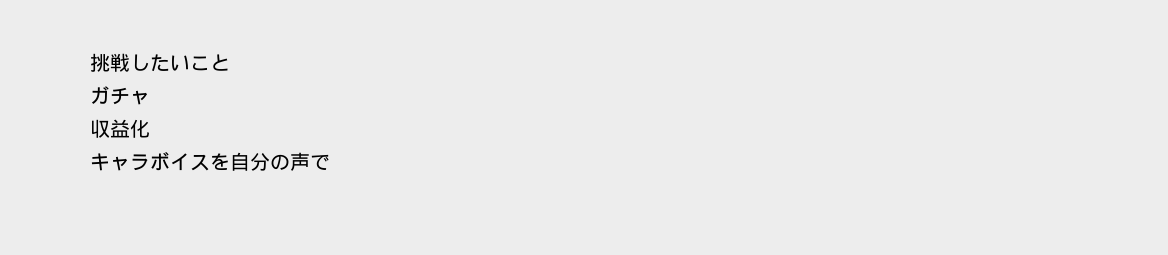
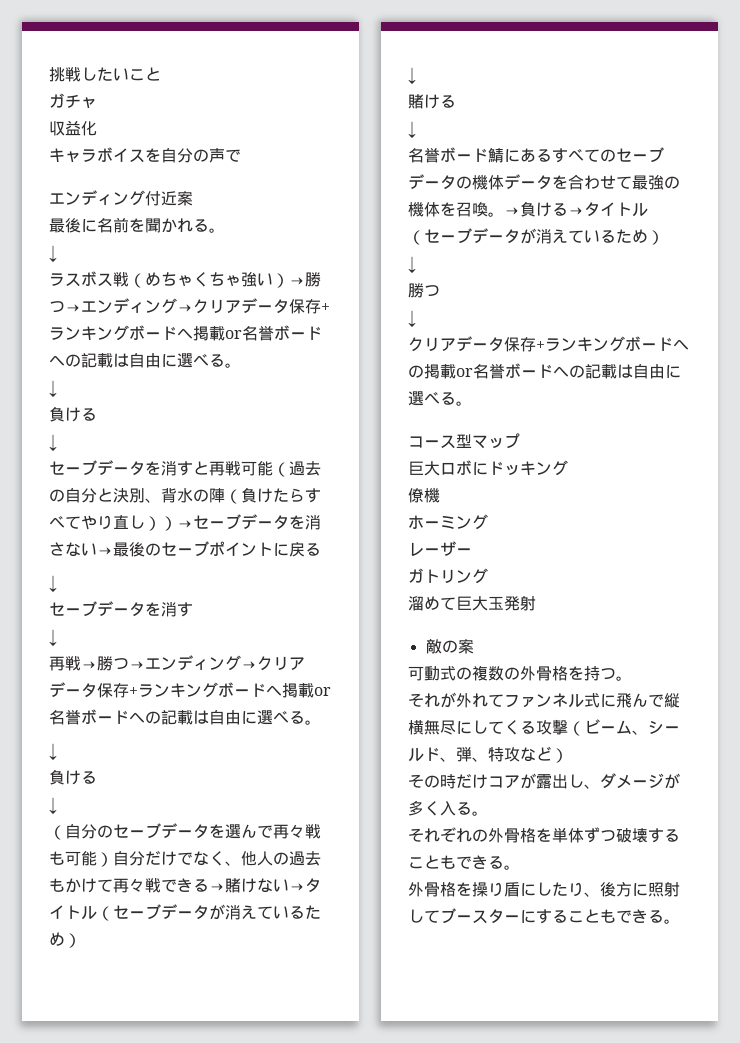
+ エンディング付近案
+ 最後に名前を聞かれる。
+ ↓
+ ラスボス戦（めちゃくちゃ強い）→勝つ→エンディング→クリアデータ保存+ランキングボードへ掲載or名誉ボードへの記載は自由に選べる。
+ ↓
+ 負ける
+ ↓
+ セーブデータを消すと再戦可能（過去の自分と決別、背水の陣（負けたらすべてやり直し））→セーブデータを消さない→最後のセーブポイントに戻る
+ ↓
+ セーブデータを消す
+ ↓
+ 再戦→勝つ→エンディング→クリアデータ保存+ランキングボードへ掲載or名誉ボードへの記載は自由に選べる。
+ ↓
+ 負ける
+ ↓
+ （自分のセーブデータを選んで再々戦も可能）自分だけでなく、他人の過去もかけて再々戦できる→賭けない→タイトル（セーブデータが消えているため）
+ ↓
+ 賭ける
+ ↓
+ 名誉ボード鯖にあるすべてのセーブデータの機体データを合わせて最強の機体を召喚。→負ける→タイトル（セーブデータが消えているため）
+ ↓
+ 勝つ
+ ↓
+ クリアデータ保存+ランキングボードへの掲載or名誉ボードへの記載は自由に選べる。
+ コース型マップ
+ 巨大ロボにドッキング
+ 僚機
+ ホーミング
+ レーザー
+ ガトリング
+ 溜めて巨大玉発射
+ 敵の案
+ 可動式の複数の外骨格を持つ。
+ それが外れてファンネル式に飛んで縦横無尽にしてくる攻撃（ビーム、シールド、弾、特攻など）
+ その時だけコアが露出し、ダメージが多く入る。
+ それぞれの外骨格を単体ずつ破壊することもできる。
+ 外骨格を操り盾にしたり、後方に照射してブースターにすることもできる。

